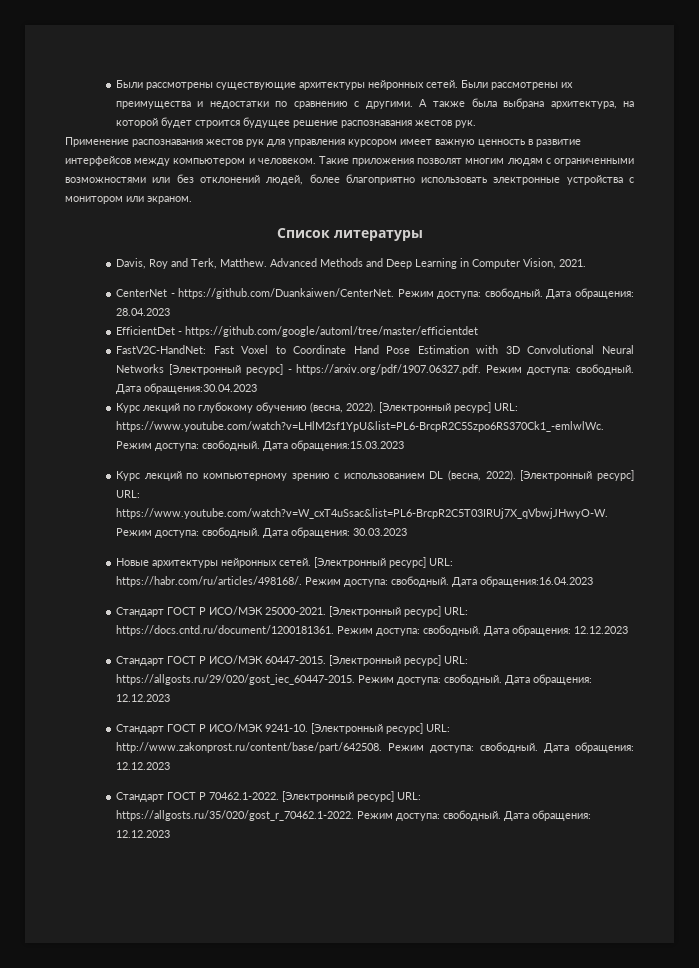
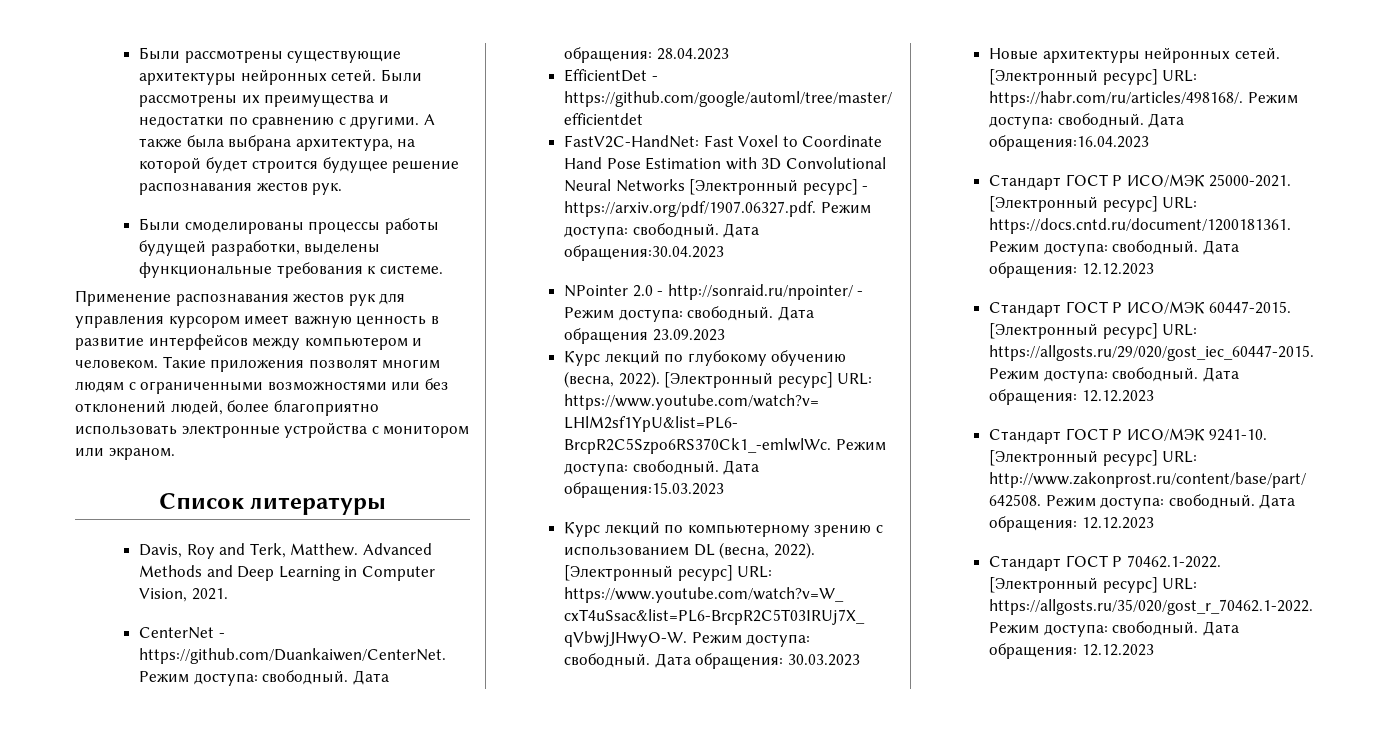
+ Были смоделированы процессы работы будущей разработки, выделены функциональные требования к системе.
+ NPointer 2.0 - http://sonraid.ru/npointer/ - Режим доступа: свободный. Дата обращения 23.09.2023

